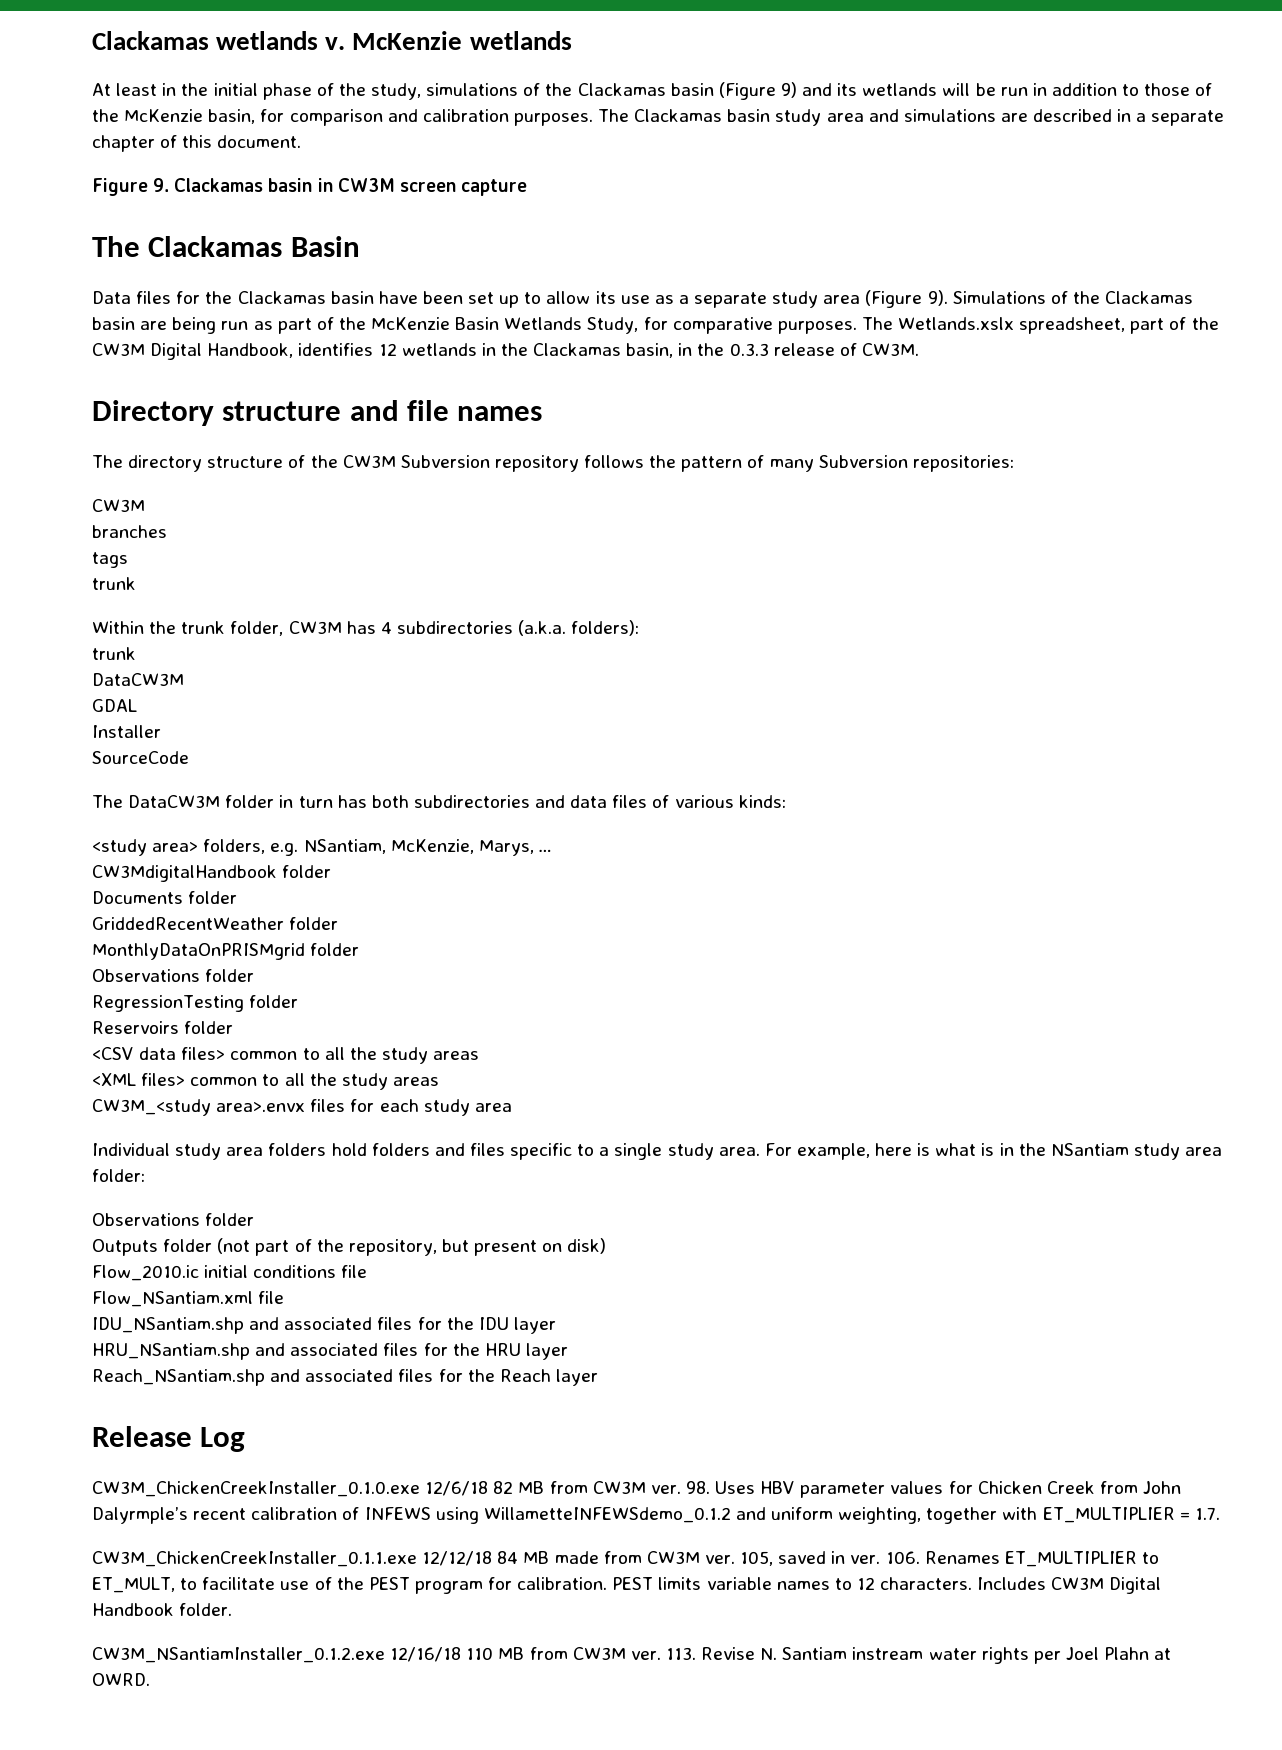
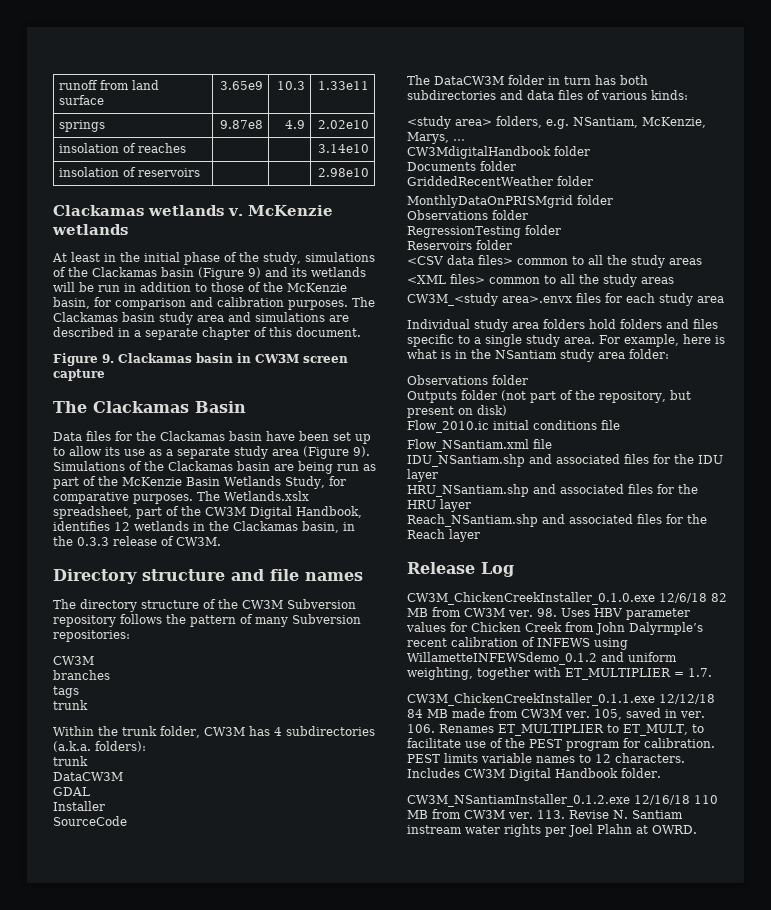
+ runoff from land surface | 3.65e9 | 10.3 | 1.33e11
+ springs | 9.87e8 | 4.9 | 2.02e10
+ insolation of reaches | | | 3.14e10
+ insolation of reservoirs | | | 2.98e10

